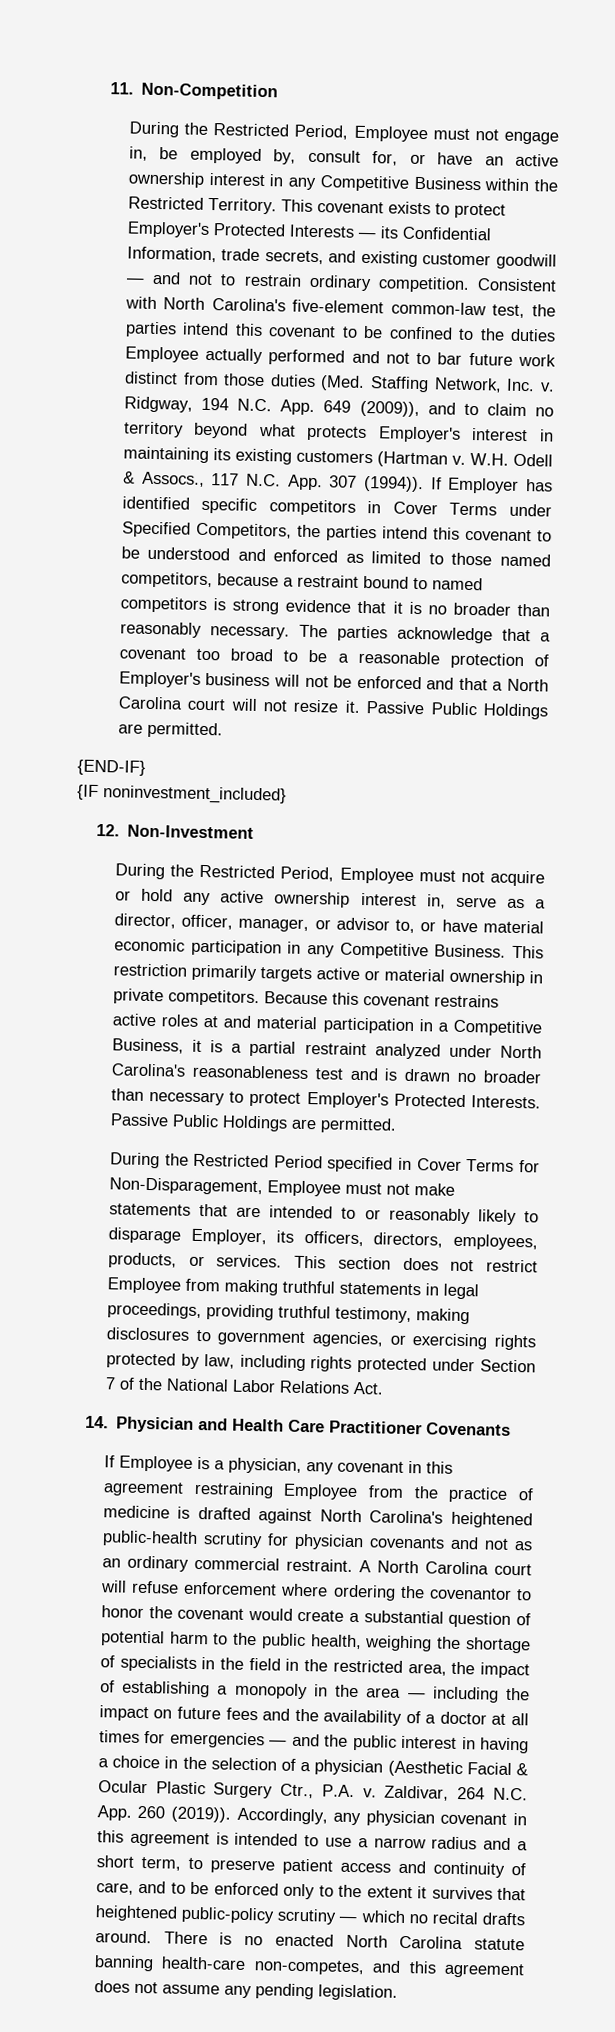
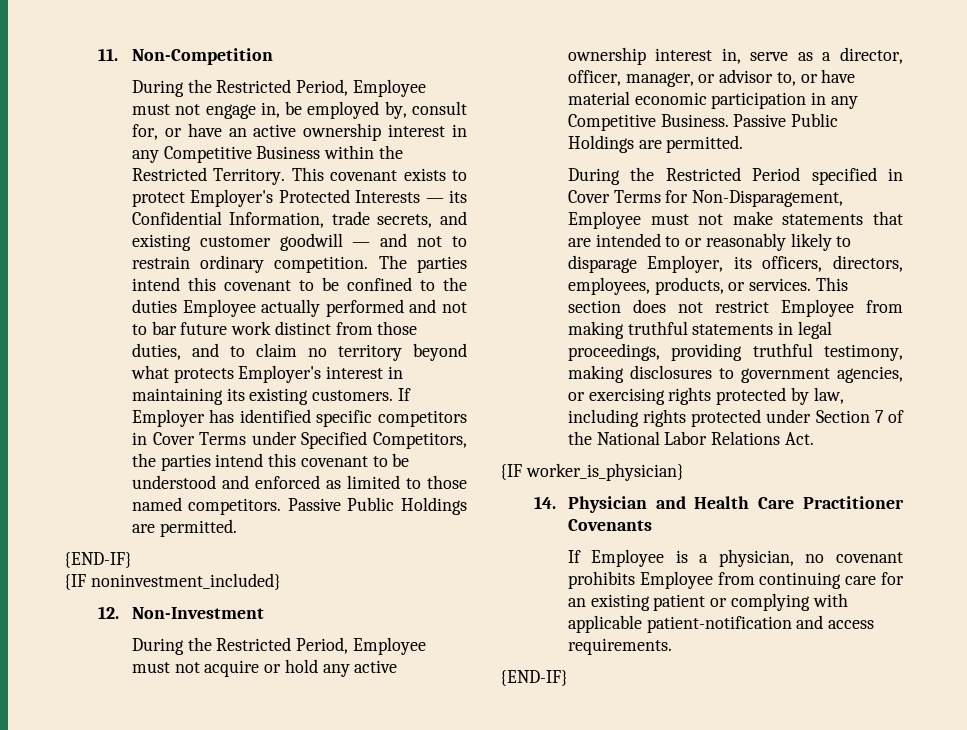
- Consistent with North Carolina's five-element common-law test, the parties intend this covenant to be confined to the duties Employee actually performed and not to bar future work distinct from those duties (Med. Staffing Network, Inc. v. Ridgway, 194 N.C. App. 649 (2009)), and to claim no territory beyond what protects Employer's interest in maintaining its existing customers (Hartman v. W.H. Odell & Assocs., 117 N.C. App. 307 (1994)).
+ The parties intend this covenant to be confined to the duties Employee actually performed and not to bar future work distinct from those duties, and to claim no territory beyond what protects Employer's interest in maintaining its existing customers.
- If Employer has identified specific competitors in Cover Terms under Specified Competitors, the parties intend this covenant to be understood and enforced as limited to those named competitors, because a restraint bound to named competitors is strong evidence that it is no broader than reasonably necessary. The parties acknowledge that a covenant too broad to be a reasonable protection of Employer's business will not be enforced and that a North Carolina court will not resize it.
+ If Employer has identified specific competitors in Cover Terms under Specified Competitors, the parties intend this covenant to be understood and enforced as limited to those named competitors.
- This restriction primarily targets active or material ownership in private competitors. Because this covenant restrains active roles at and material participation in a Competitive Business, it is a partial restraint analyzed under North Carolina's reasonableness test and is drawn no broader than necessary to protect Employer's Protected Interests.
+ {IF worker_is_physician}
- If Employee is a physician, any covenant in this agreement restraining Employee from the practice of medicine is drafted against North Carolina's heightened public-health scrutiny for physician covenants and not as an ordinary commercial restraint. A North Carolina court will refuse enforcement where ordering the covenantor to honor the covenant would create a substantial question of potential harm to the public health, weighing the shortage of specialists in the field in the restricted area, the impact of establishing a monopoly in the area — including the impact on future fees and the availability of a doctor at all times for emergencies — and the public interest in having a choice in the selection of a physician (Aesthetic Facial & Ocular Plastic Surgery Ctr., P.A. v. Zaldivar, 264 N.C. App. 260 (2019)). Accordingly, any physician covenant in this agreement is intended to use a narrow radius and a short term, to preserve patient access and continuity of care, and to be enforced only to the extent it survives that heightened public-policy scrutiny — which no recital drafts around. There is no enacted North Carolina statute banning health-care non-competes, and this agreement does not assume any pending legislation.
+ If Employee is a physician, no covenant prohibits Employee from continuing care for an existing patient or complying with applicable patient-notification and access requirements.
+ {END-IF}

